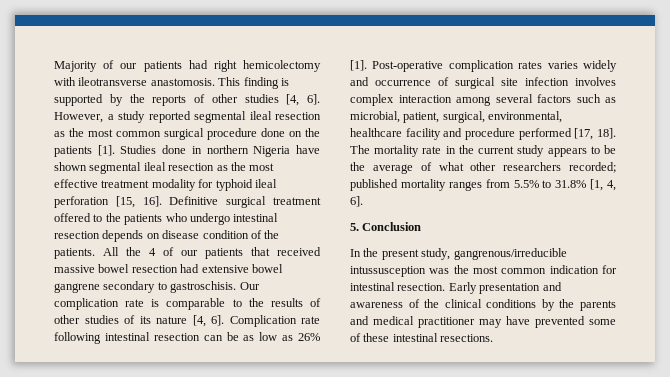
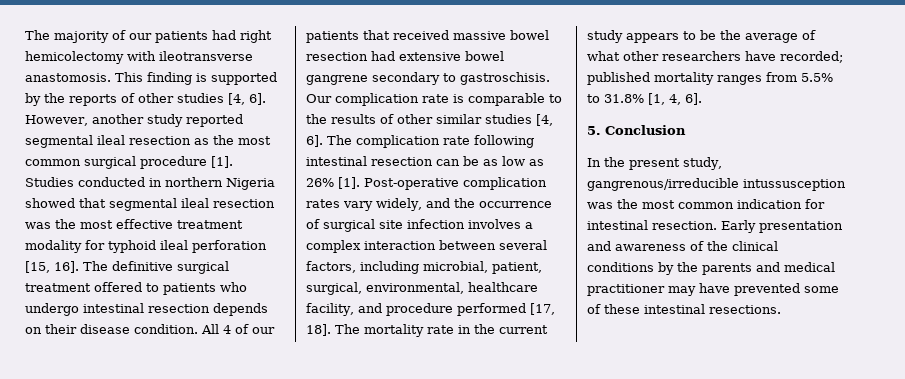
- Majority of our patients had right hemicolectomy with ileotransverse anastomosis.
+ The majority of our patients had right hemicolectomy with ileotransverse anastomosis.
- However, a study reported segmental ileal resection as the most common surgical procedure done on the patients [1].
+ However, another study reported segmental ileal resection as the most common surgical procedure [1].
- Studies done in northern Nigeria have shown segmental ileal resection as the most effective treatment modality for typhoid ileal perforation [15, 16].
+ Studies conducted in northern Nigeria showed that segmental ileal resection was the most effective treatment modality for typhoid ileal perforation [15, 16].
- Definitive surgical treatment offered to the patients who undergo intestinal resection depends on disease condition of the patients. All the 4 of our patients that received massive bowel resection had extensive bowel gangrene secondary to gastroschisis.
+ The definitive surgical treatment offered to patients who undergo intestinal resection depends on their disease condition. All 4 of our patients that received massive bowel resection had extensive bowel gangrene secondary to gastroschisis.
- Our complication rate is comparable to the results of other studies of its nature [4, 6]. Complication rate following intestinal resection can be as low as 26% [1].
+ Our complication rate is comparable to the results of other similar studies [4, 6]. The complication rate following intestinal resection can be as low as 26% [1].
- Post-operative complication rates varies widely and occurrence of surgical site infection involves complex interaction among several factors such as microbial, patient, surgical, environmental, healthcare facility and procedure performed [17, 18].
+ Post-operative complication rates vary widely, and the occurrence of surgical site infection involves a complex interaction between several factors, including microbial, patient, surgical, environmental, healthcare facility, and procedure performed [17, 18].
- The mortality rate in the current study appears to be the average of what other researchers recorded; published mortality ranges from 5.5% to 31.8% [1, 4, 6].
+ The mortality rate in the current study appears to be the average of what other researchers have recorded; published mortality ranges from 5.5% to 31.8% [1, 4, 6].

